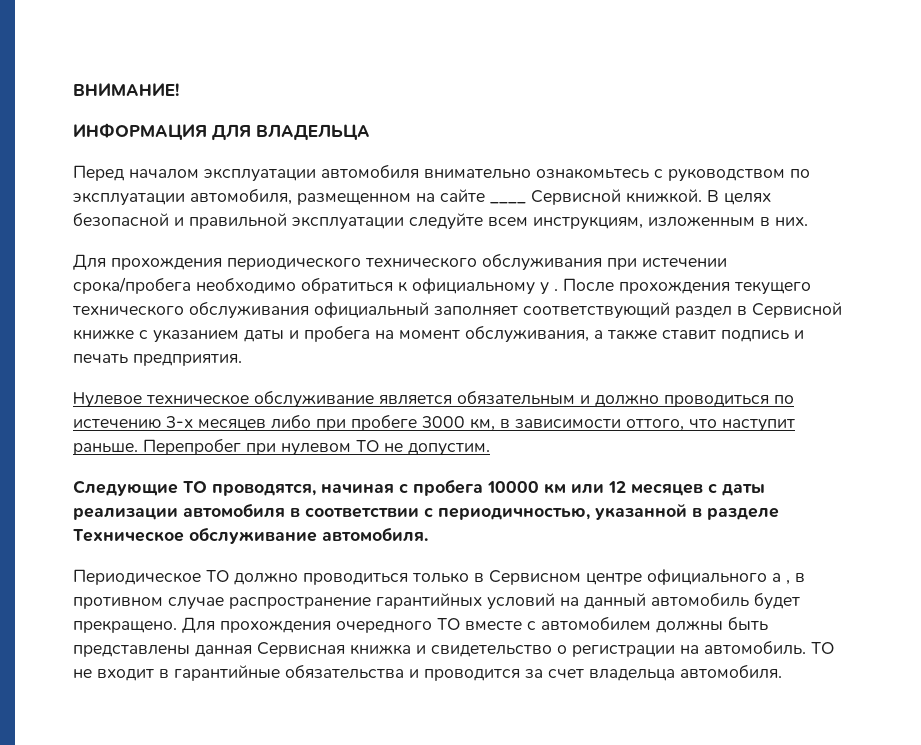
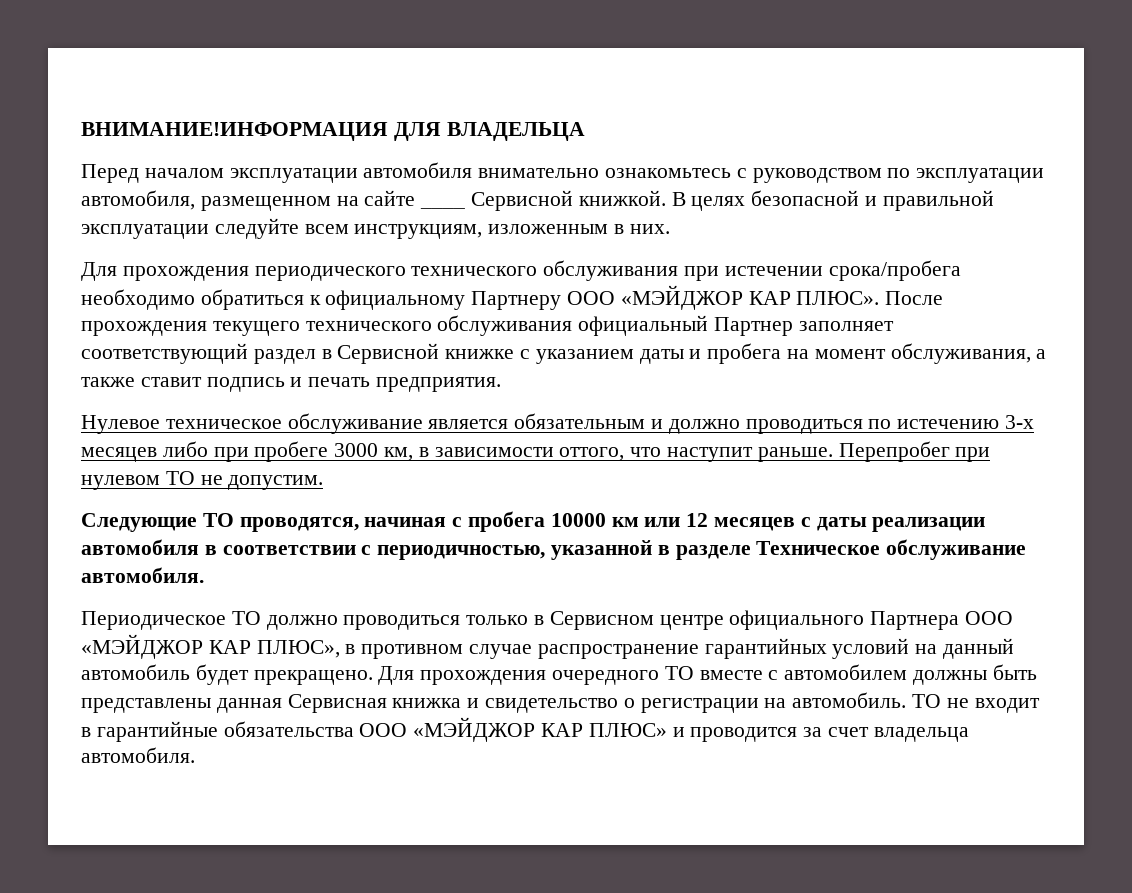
- ВНИМАНИЕ!
- ИНФОРМАЦИЯ ДЛЯ ВЛАДЕЛЬЦА
+ ВНИМАНИЕ!ИНФОРМАЦИЯ ДЛЯ ВЛАДЕЛЬЦА
- Для прохождения периодического технического обслуживания при истечении срока/пробега необходимо обратиться к официальному у .
+ Для прохождения периодического технического обслуживания при истечении срока/пробега необходимо обратиться к официальному Партнеру ООО «МЭЙДЖОР КАР ПЛЮС».
- После прохождения текущего технического обслуживания официальный заполняет соответствующий раздел в Сервисной книжке с указанием даты и пробега на момент обслуживания, а также ставит подпись и печать предприятия.
+ После прохождения текущего технического обслуживания официальный Партнер заполняет соответствующий раздел в Сервисной книжке с указанием даты и пробега на момент обслуживания, а также ставит подпись и печать предприятия.
- Периодическое ТО должно проводиться только в Сервисном центре официального а , в противном случае распространение гарантийных условий на данный автомобиль будет прекращено.
+ Периодическое ТО должно проводиться только в Сервисном центре официального Партнера ООО «МЭЙДЖОР КАР ПЛЮС», в противном случае распространение гарантийных условий на данный автомобиль будет прекращено.
- ТО не входит в гарантийные обязательства и проводится за счет владельца автомобиля.
+ ТО не входит в гарантийные обязательства ООО «МЭЙДЖОР КАР ПЛЮС» и проводится за счет владельца автомобиля.

